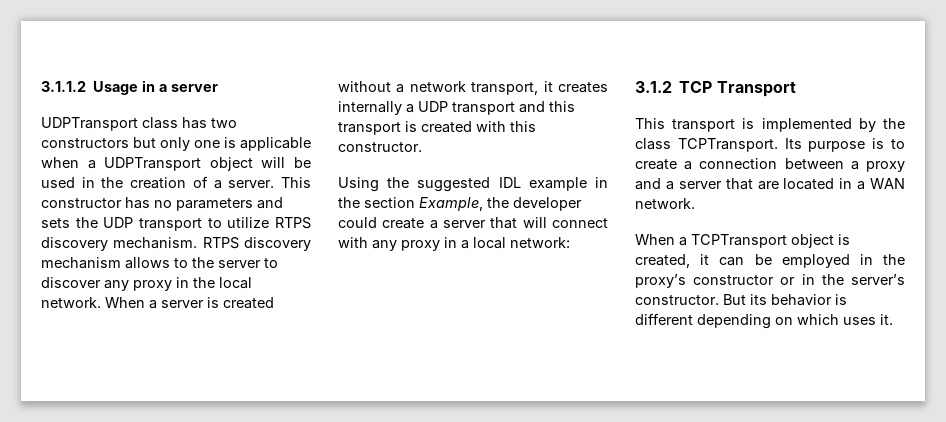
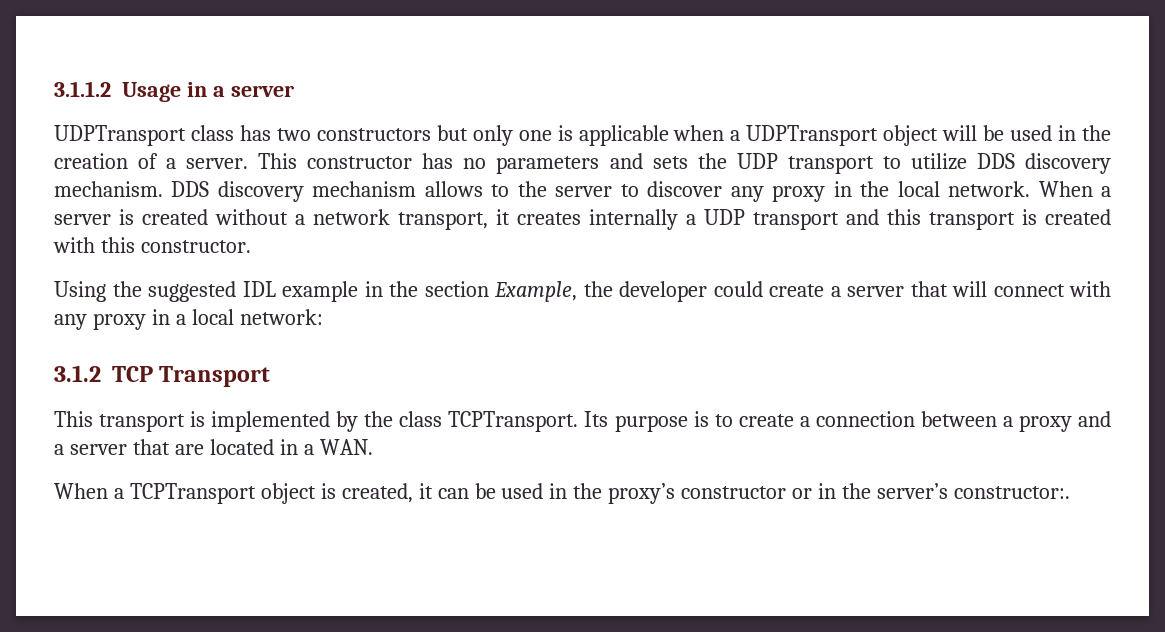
- This constructor has no parameters and sets the UDP transport to utilize RTPS discovery mechanism.
+ This constructor has no parameters and sets the UDP transport to utilize DDS discovery mechanism.
- RTPS discovery mechanism allows to the server to discover any proxy in the local network.
+ DDS discovery mechanism allows to the server to discover any proxy in the local network.
- Its purpose is to create a connection between a proxy and a server that are located in a WAN network.
+ Its purpose is to create a connection between a proxy and a server that are located in a WAN.
- When a TCPTransport object is created, it can be employed in the proxy’s constructor or in the server’s constructor. But its behavior is different depending on which uses it.
+ When a TCPTransport object is created, it can be used in the proxy’s constructor or in the server’s constructor:.

